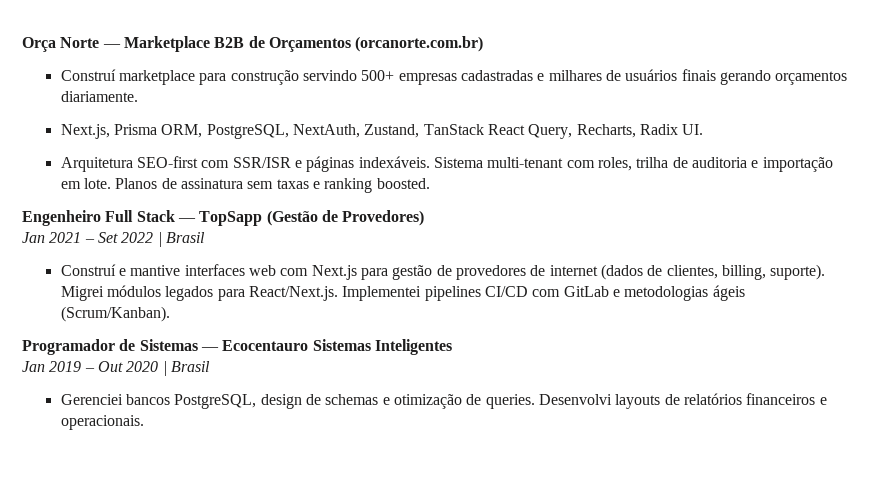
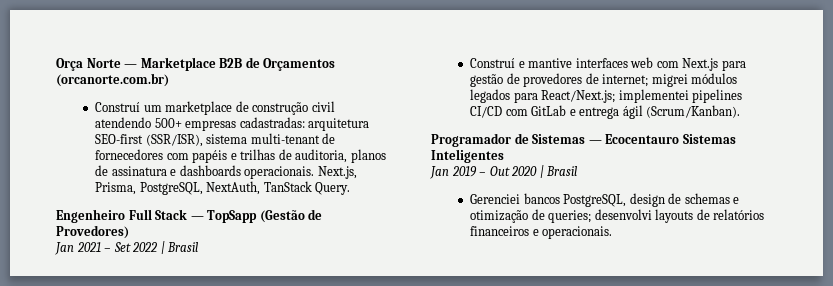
- Construí marketplace para construção servindo 500+ empresas cadastradas e milhares de usuários finais gerando orçamentos diariamente.
- Next.js, Prisma ORM, PostgreSQL, NextAuth, Zustand, TanStack React Query, Recharts, Radix UI.
- Arquitetura SEO-first com SSR/ISR e páginas indexáveis. Sistema multi-tenant com roles, trilha de auditoria e importação em lote. Planos de assinatura sem taxas e ranking boosted.
+ Construí um marketplace de construção civil atendendo 500+ empresas cadastradas: arquitetura SEO-first (SSR/ISR), sistema multi-tenant de fornecedores com papéis e trilhas de auditoria, planos de assinatura e dashboards operacionais. Next.js, Prisma, PostgreSQL, NextAuth, TanStack Query.
- Construí e mantive interfaces web com Next.js para gestão de provedores de internet (dados de clientes, billing, suporte). Migrei módulos legados para React/Next.js. Implementei pipelines CI/CD com GitLab e metodologias ágeis (Scrum/Kanban).
+ Construí e mantive interfaces web com Next.js para gestão de provedores de internet; migrei módulos legados para React/Next.js; implementei pipelines CI/CD com GitLab e entrega ágil (Scrum/Kanban).
- Gerenciei bancos PostgreSQL, design de schemas e otimização de queries. Desenvolvi layouts de relatórios financeiros e operacionais.
+ Gerenciei bancos PostgreSQL, design de schemas e otimização de queries; desenvolvi layouts de relatórios financeiros e operacionais.

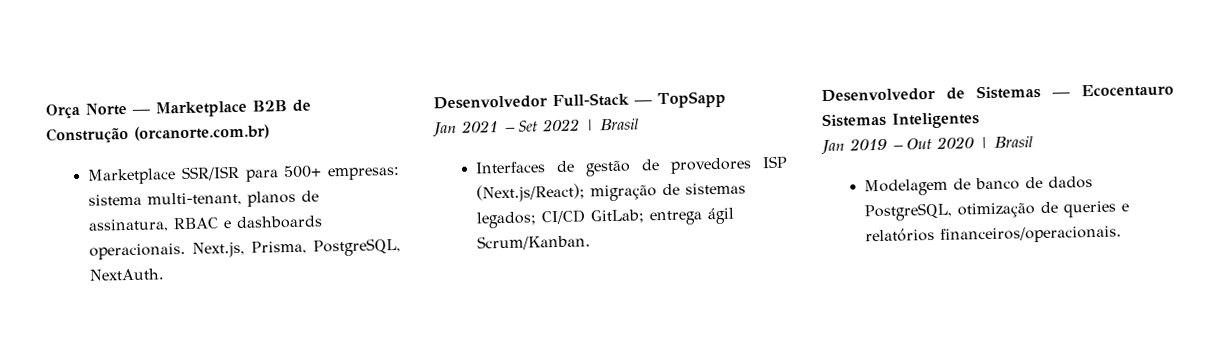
- Orça Norte — Marketplace B2B de Orçamentos (orcanorte.com.br)
+ Orça Norte — Marketplace B2B de Construção (orcanorte.com.br)
- Construí um marketplace de construção civil atendendo 500+ empresas cadastradas: arquitetura SEO-first (SSR/ISR), sistema multi-tenant de fornecedores com papéis e trilhas de auditoria, planos de assinatura e dashboards operacionais.
+ Marketplace SSR/ISR para 500+ empresas: sistema multi-tenant, planos de assinatura, RBAC e dashboards operacionais.
- Next.js, Prisma, PostgreSQL, NextAuth, TanStack Query.
- Engenheiro Full Stack — TopSapp (Gestão de Provedores)
+ Next.js, Prisma, PostgreSQL, NextAuth.
+ Desenvolvedor Full-Stack — TopSapp
- Construí e mantive interfaces web com Next.js para gestão de provedores de internet; migrei módulos legados para React/Next.js; implementei pipelines CI/CD com GitLab e entrega ágil (Scrum/Kanban).
- Programador de Sistemas — Ecocentauro Sistemas Inteligentes
+ Interfaces de gestão de provedores ISP (Next.js/React); migração de sistemas legados; CI/CD GitLab; entrega ágil Scrum/Kanban.
+ Desenvolvedor de Sistemas — Ecocentauro Sistemas Inteligentes
- Gerenciei bancos PostgreSQL, design de schemas e otimização de queries; desenvolvi layouts de relatórios financeiros e operacionais.
+ Modelagem de banco de dados PostgreSQL, otimização de queries e relatórios financeiros/operacionais.

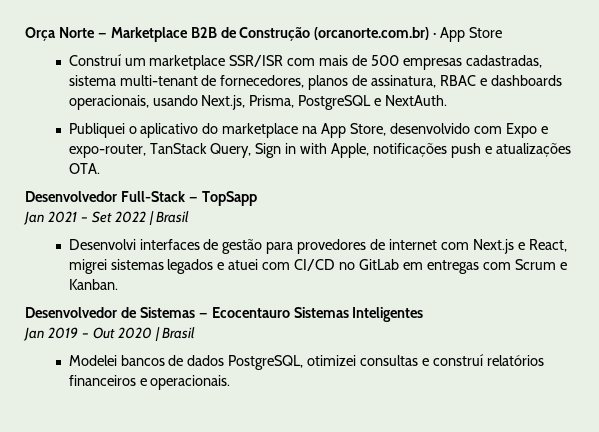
- Orça Norte — Marketplace B2B de Construção (orcanorte.com.br)
- Marketplace SSR/ISR para 500+ empresas: sistema multi-tenant, planos de assinatura, RBAC e dashboards operacionais. Next.js, Prisma, PostgreSQL, NextAuth.
+ Orça Norte — Marketplace B2B de Construção (orcanorte.com.br) · App Store
+ Construí um marketplace SSR/ISR com mais de 500 empresas cadastradas, sistema multi-tenant de fornecedores, planos de assinatura, RBAC e dashboards operacionais, usando Next.js, Prisma, PostgreSQL e NextAuth.
+ Publiquei o aplicativo do marketplace na App Store, desenvolvido com Expo e expo-router, TanStack Query, Sign in with Apple, notificações push e atualizações OTA.
- Interfaces de gestão de provedores ISP (Next.js/React); migração de sistemas legados; CI/CD GitLab; entrega ágil Scrum/Kanban.
+ Desenvolvi interfaces de gestão para provedores de internet com Next.js e React, migrei sistemas legados e atuei com CI/CD no GitLab em entregas com Scrum e Kanban.
- Modelagem de banco de dados PostgreSQL, otimização de queries e relatórios financeiros/operacionais.
+ Modelei bancos de dados PostgreSQL, otimizei consultas e construí relatórios financeiros e operacionais.

